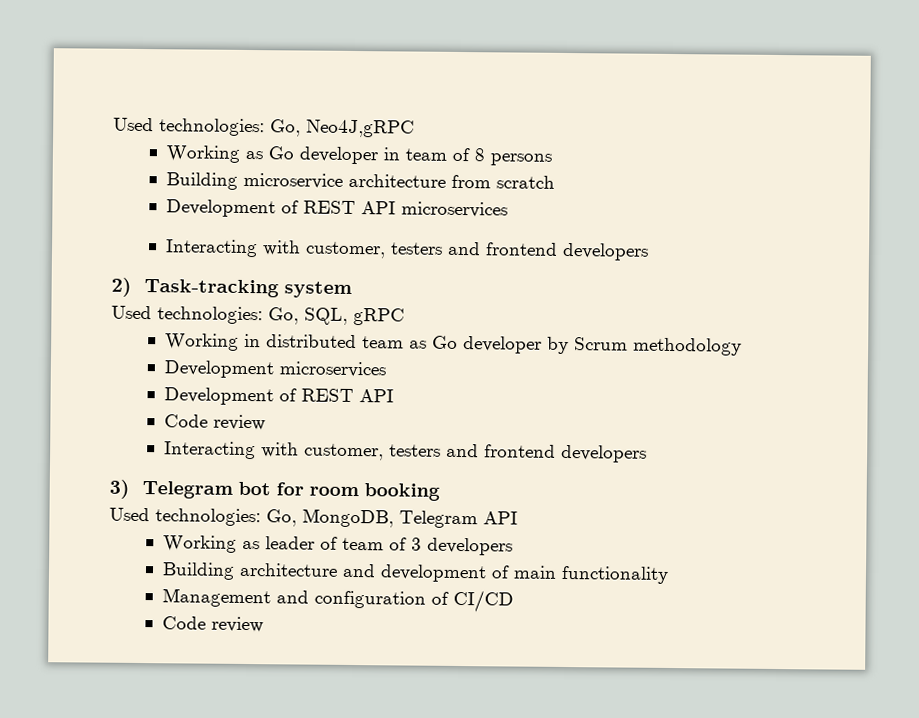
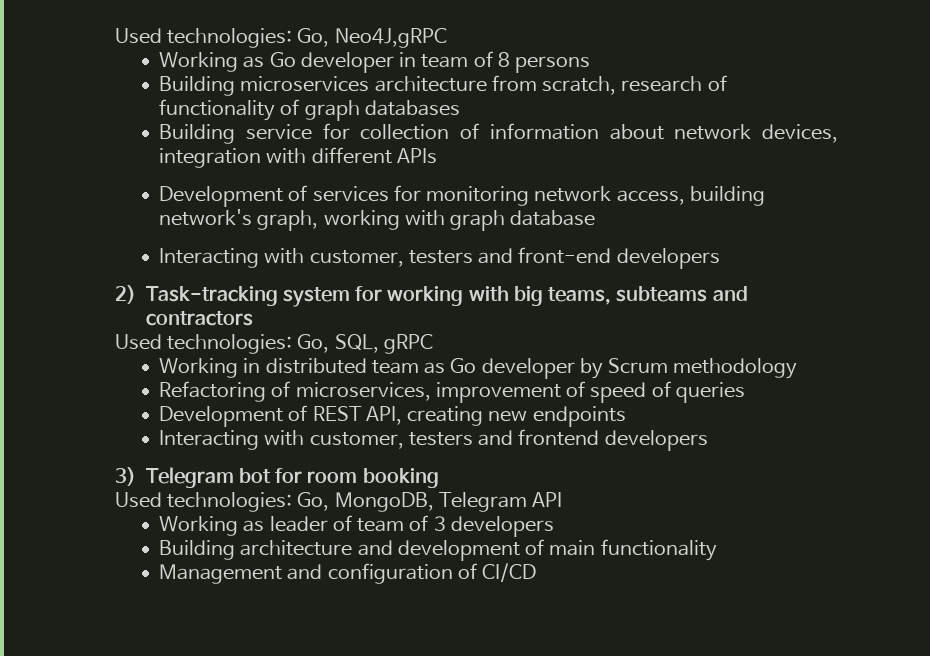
- Building microservice architecture from scratch
- Development of REST API microservices
- Interacting with customer, testers and frontend developers
+ Building microservices architecture from scratch, research of functionality of graph databases
+ Building service for collection of information about network devices, integration with different APIs
+ Development of services for monitoring network access, building network's graph, working with graph database
+ Interacting with customer, testers and front-end developers
- 2) Task-tracking system
+ 2) Task-tracking system for working with big teams, subteams and contractors
- Development microservices
- Development of REST API
- Code review
+ Refactoring of microservices, improvement of speed of queries
+ Development of REST API, creating new endpoints
  Management and configuration of CI/CD
- Code review

